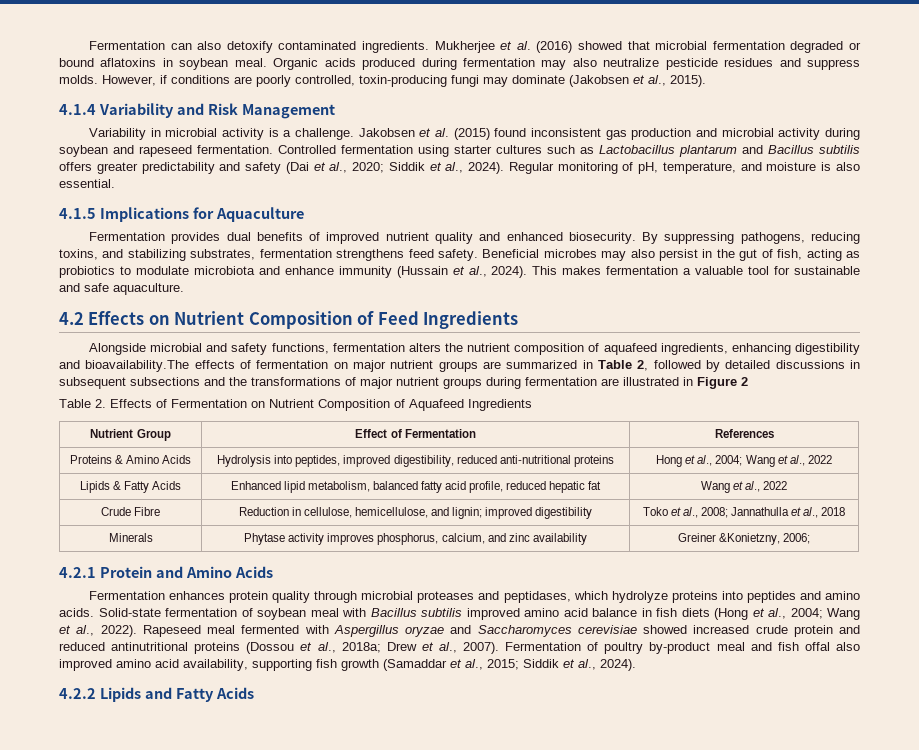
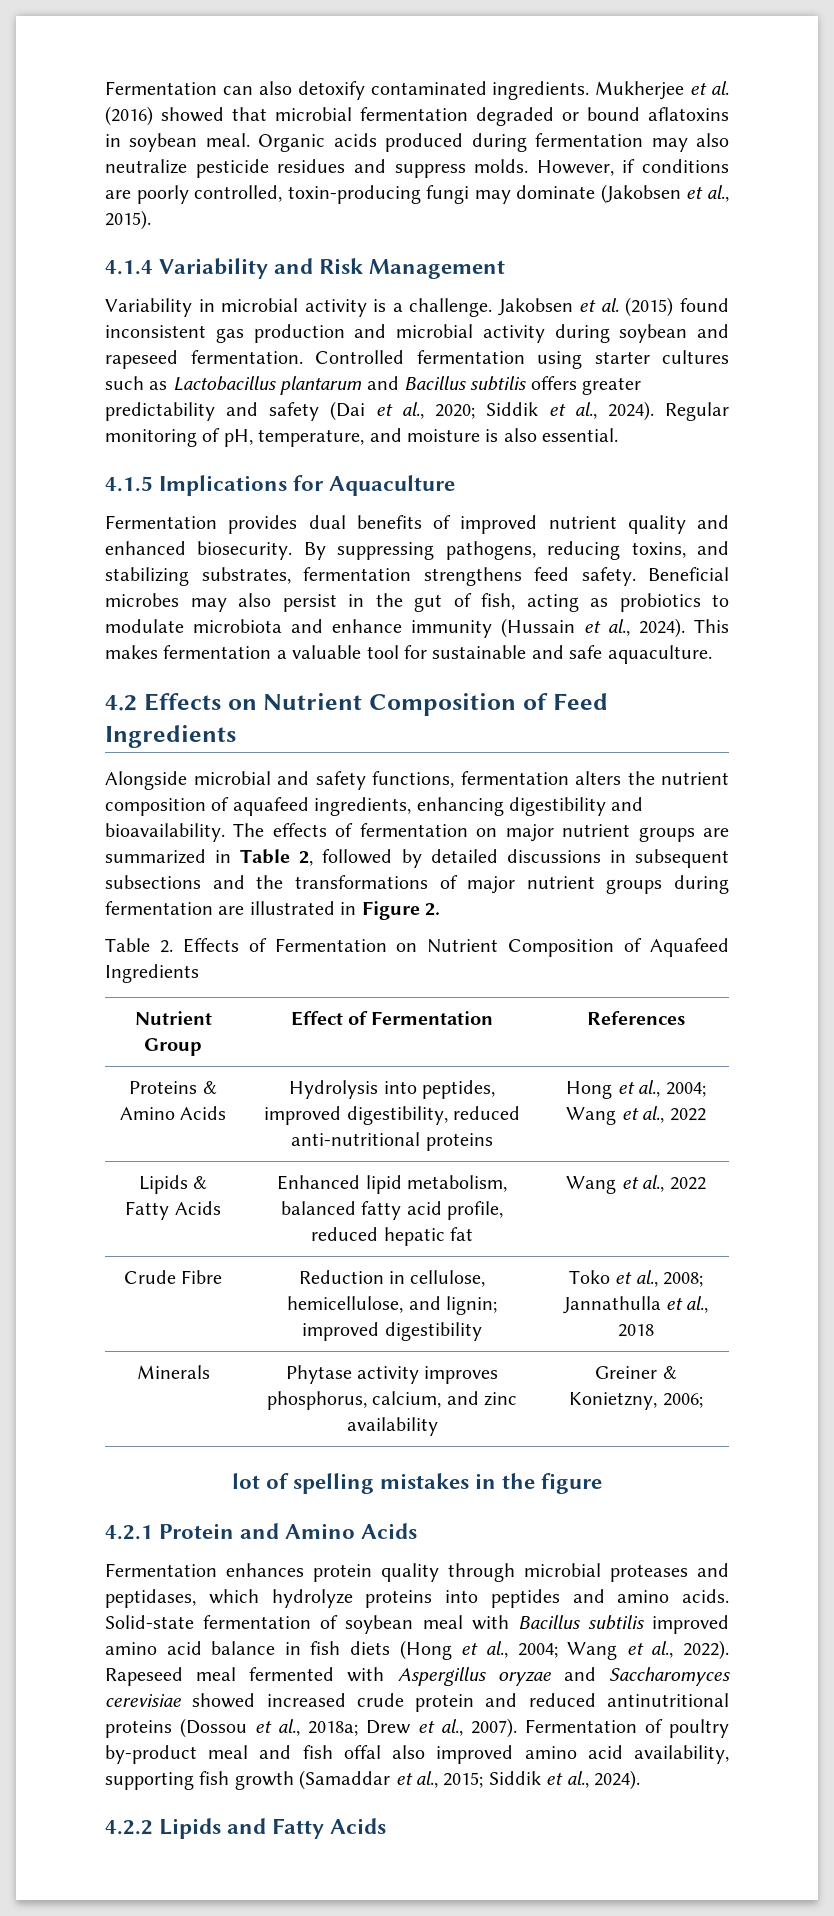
- Alongside microbial and safety functions, fermentation alters the nutrient composition of aquafeed ingredients, enhancing digestibility and bioavailability.The effects of fermentation on major nutrient groups are summarized in Table 2, followed by detailed discussions in subsequent subsections and the transformations of major nutrient groups during fermentation are illustrated in Figure 2
+ Alongside microbial and safety functions, fermentation alters the nutrient composition of aquafeed ingredients, enhancing digestibility and bioavailability. The effects of fermentation on major nutrient groups are summarized in Table 2, followed by detailed discussions in subsequent subsections and the transformations of major nutrient groups during fermentation are illustrated in Figure 2.
- Minerals | Phytase activity improves phosphorus, calcium, and zinc availability | Greiner &Konietzny, 2006;
+ Minerals | Phytase activity improves phosphorus, calcium, and zinc availability | Greiner & Konietzny, 2006;
+ lot of spelling mistakes in the figure

